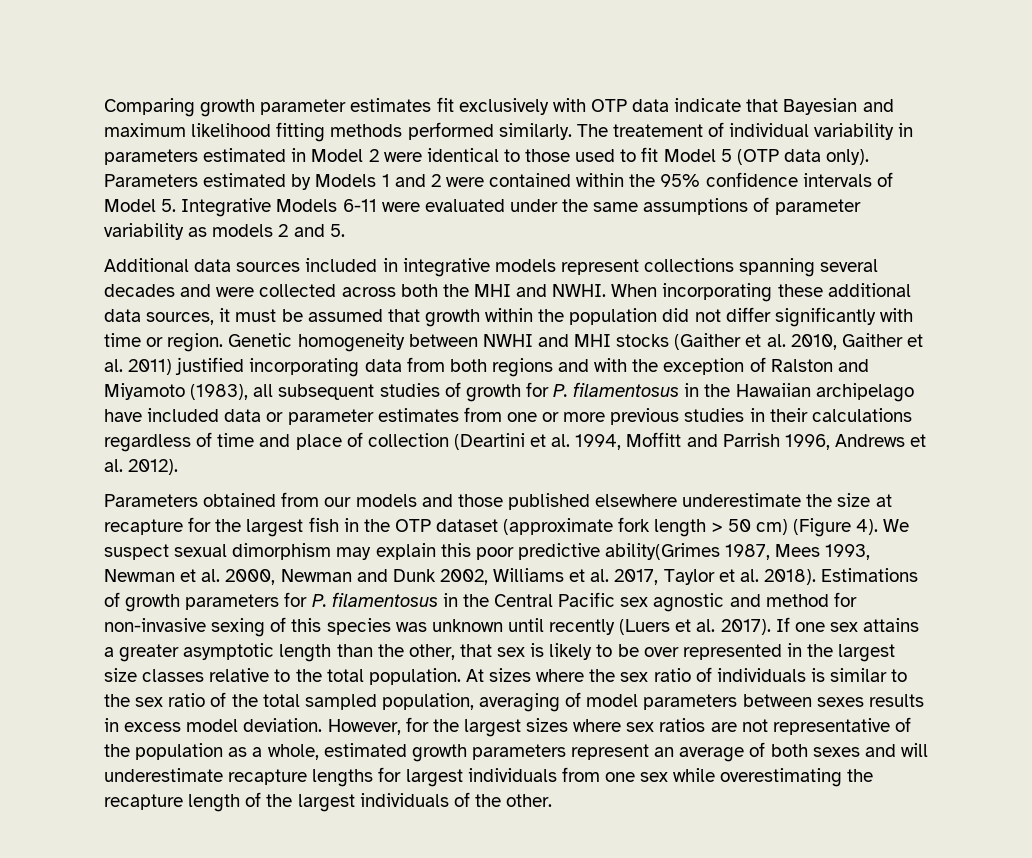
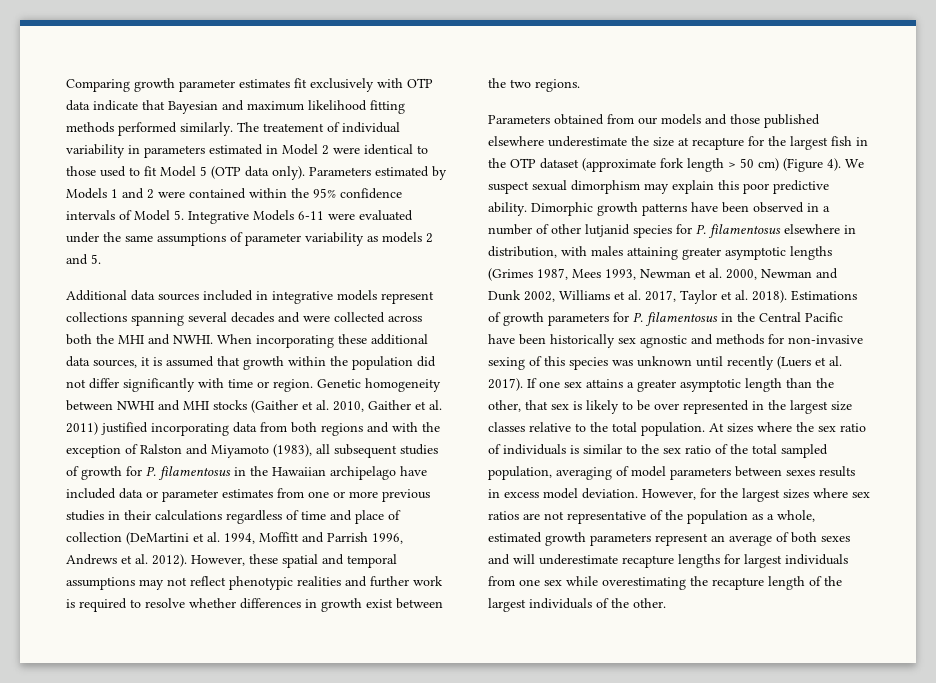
- When incorporating these additional data sources, it must be assumed that growth within the population did not differ significantly with time or region.
+ When incorporating these additional data sources, it is assumed that growth within the population did not differ significantly with time or region.
- Genetic homogeneity between NWHI and MHI stocks (Gaither et al. 2010, Gaither et al. 2011) justified incorporating data from both regions and with the exception of Ralston and Miyamoto (1983), all subsequent studies of growth for P. filamentosus in the Hawaiian archipelago have included data or parameter estimates from one or more previous studies in their calculations regardless of time and place of collection (Deartini et al. 1994, Moffitt and Parrish 1996, Andrews et al. 2012).
+ Genetic homogeneity between NWHI and MHI stocks (Gaither et al. 2010, Gaither et al. 2011) justified incorporating data from both regions and with the exception of Ralston and Miyamoto (1983), all subsequent studies of growth for P. filamentosus in the Hawaiian archipelago have included data or parameter estimates from one or more previous studies in their calculations regardless of time and place of collection (DeMartini et al. 1994, Moffitt and Parrish 1996, Andrews et al. 2012). However, these spatial and temporal assumptions may not reflect phenotypic realities and further work is required to resolve whether differences in growth exist between the two regions.
- We suspect sexual dimorphism may explain this poor predictive ability(Grimes 1987, Mees 1993, Newman et al. 2000, Newman and Dunk 2002, Williams et al. 2017, Taylor et al. 2018).
+ We suspect sexual dimorphism may explain this poor predictive ability. Dimorphic growth patterns have been observed in a number of other lutjanid species for P. filamentosus elsewhere in distribution, with males attaining greater asymptotic lengths (Grimes 1987, Mees 1993, Newman et al. 2000, Newman and Dunk 2002, Williams et al. 2017, Taylor et al. 2018).
- Estimations of growth parameters for P. filamentosus in the Central Pacific sex agnostic and method for non-invasive sexing of this species was unknown until recently (Luers et al. 2017).
+ Estimations of growth parameters for P. filamentosus in the Central Pacific have been historically sex agnostic and methods for non-invasive sexing of this species was unknown until recently (Luers et al. 2017).

